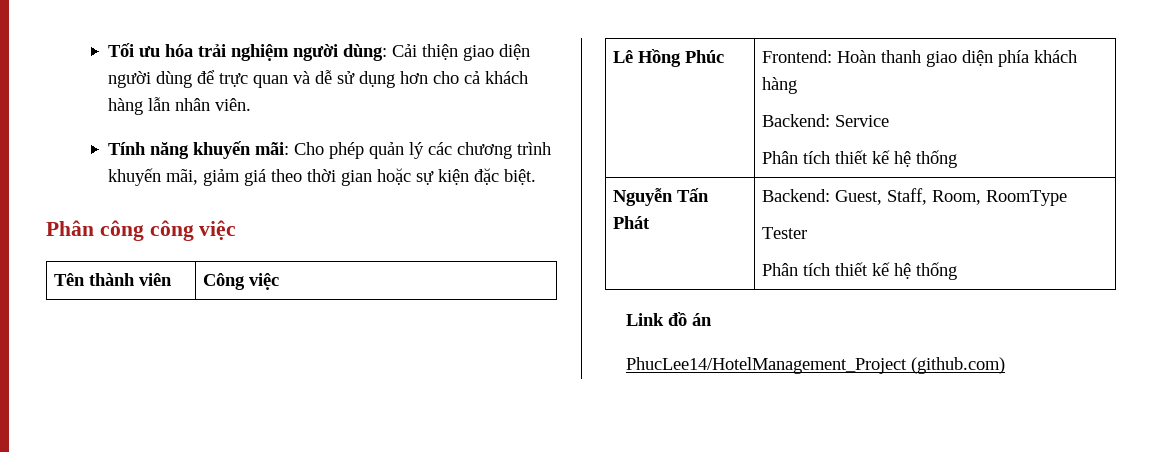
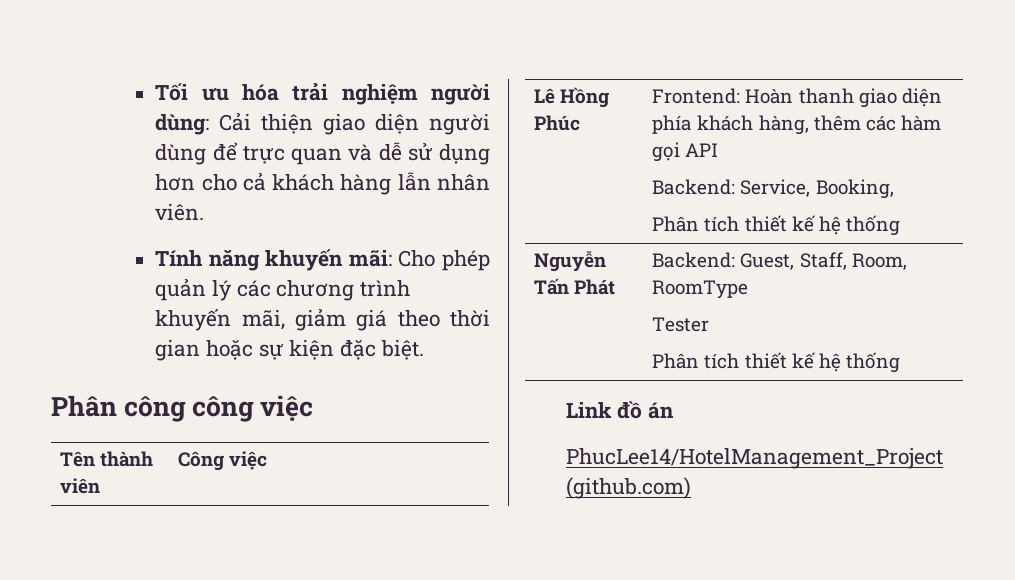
- Lê Hồng Phúc | Frontend: Hoàn thanh giao diện phía khách hàng
- Backend: Service
+ Lê Hồng Phúc | Frontend: Hoàn thanh giao diện phía khách hàng, thêm các hàm gọi API
+ Backend: Service, Booking,

